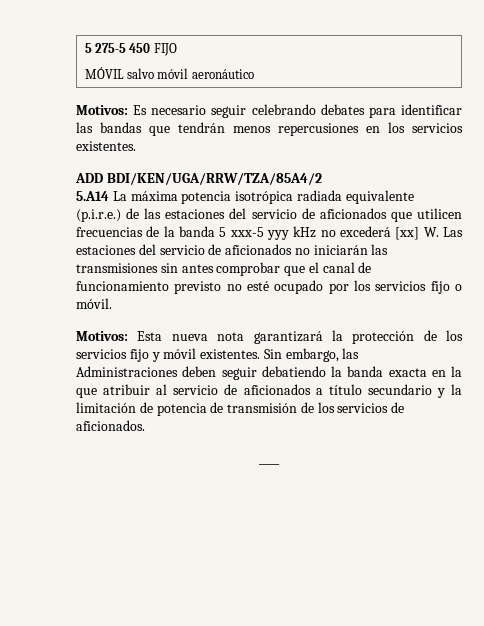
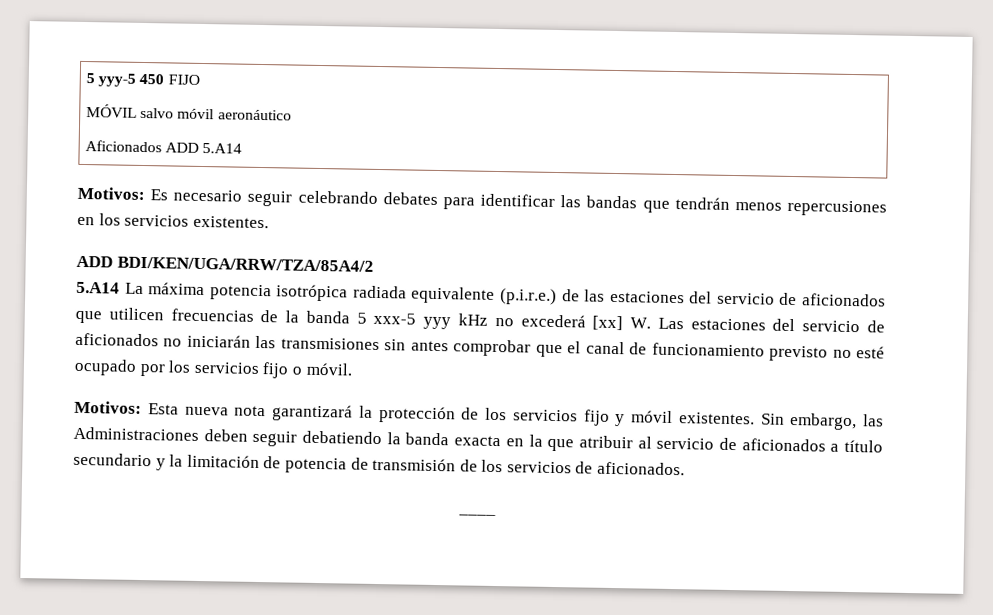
- 5 275-5 450 FIJO
+ 5 yyy-5 450 FIJO
  MÓVIL salvo móvil aeronáutico
+ Aficionados ADD 5.A14

